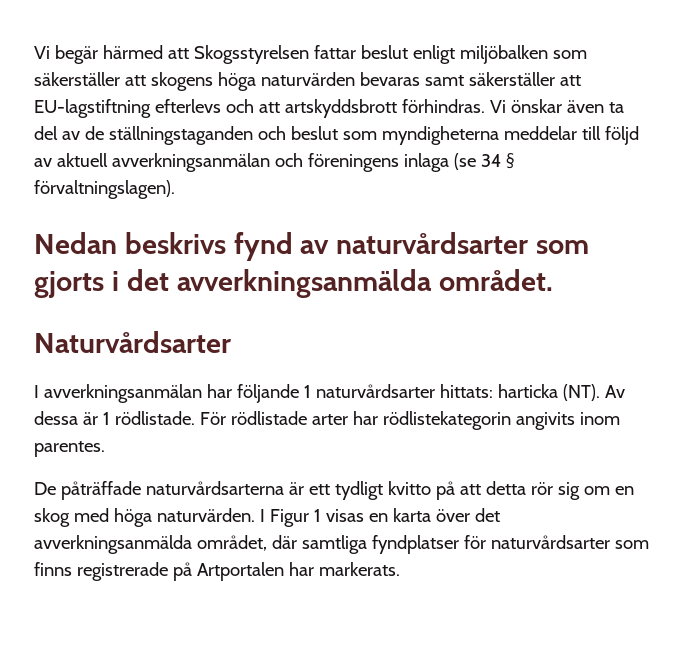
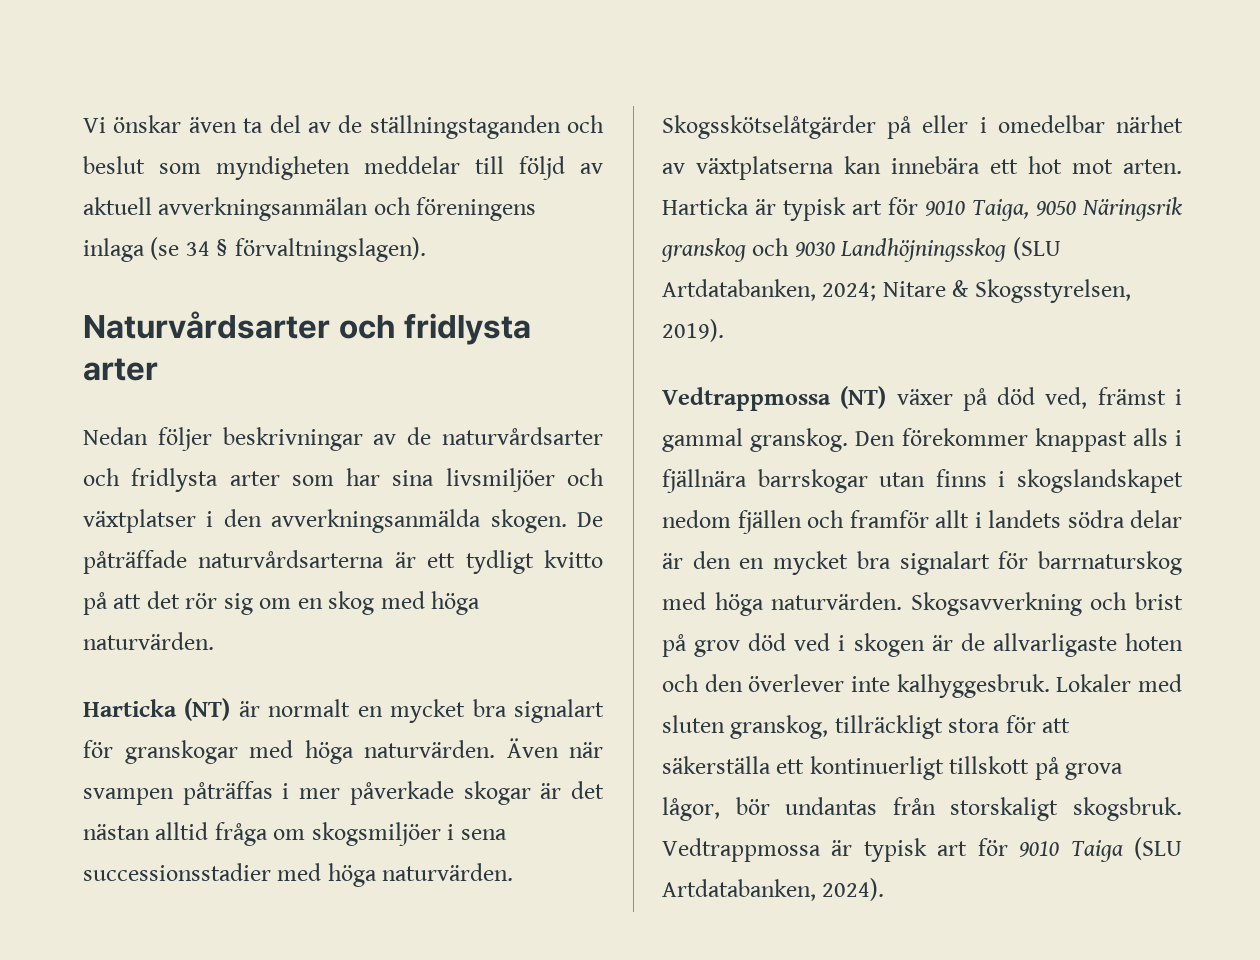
- Vi begär härmed att Skogsstyrelsen fattar beslut enligt miljöbalken som säkerställer att skogens höga naturvärden bevaras samt säkerställer att EU-lagstiftning efterlevs och att artskyddsbrott förhindras. Vi önskar även ta del av de ställningstaganden och beslut som myndigheterna meddelar till följd av aktuell avverkningsanmälan och föreningens inlaga (se 34 § förvaltningslagen).
+ Vi önskar även ta del av de ställningstaganden och beslut som myndigheten meddelar till följd av aktuell avverkningsanmälan och föreningens inlaga (se 34 § förvaltningslagen).
- Nedan beskrivs fynd av naturvårdsarter som gjorts i det avverkningsanmälda området.
- Naturvårdsarter
- I avverkningsanmälan har följande 1 naturvårdsarter hittats: harticka (NT). Av dessa är 1 rödlistade. För rödlistade arter har rödlistekategorin angivits inom parentes.
- De påträffade naturvårdsarterna är ett tydligt kvitto på att detta rör sig om en skog med höga naturvärden. I Figur 1 visas en karta över det avverkningsanmälda området, där samtliga fyndplatser för naturvårdsarter som finns registrerade på Artportalen har markerats.
+ Naturvårdsarter och fridlysta arter
+ Nedan följer beskrivningar av de naturvårdsarter och fridlysta arter som har sina livsmiljöer och växtplatser i den avverkningsanmälda skogen. De påträffade naturvårdsarterna är ett tydligt kvitto på att det rör sig om en skog med höga naturvärden.
+ Harticka (NT) är normalt en mycket bra signalart för granskogar med höga naturvärden. Även när svampen påträffas i mer påverkade skogar är det nästan alltid fråga om skogsmiljöer i sena successionsstadier med höga naturvärden. Skogsskötselåtgärder på eller i omedelbar närhet av växtplatserna kan innebära ett hot mot arten. Harticka är typisk art för 9010 Taiga, 9050 Näringsrik granskog och 9030 Landhöjningsskog (SLU Artdatabanken, 2024; Nitare & Skogsstyrelsen, 2019).
+ Vedtrappmossa (NT) växer på död ved, främst i gammal granskog. Den förekommer knappast alls i fjällnära barrskogar utan finns i skogslandskapet nedom fjällen och framför allt i landets södra delar är den en mycket bra signalart för barrnaturskog med höga naturvärden. Skogsavverkning och brist på grov död ved i skogen är de allvarligaste hoten och den överlever inte kalhyggesbruk. Lokaler med sluten granskog, tillräckligt stora för att säkerställa ett kontinuerligt tillskott på grova lågor, bör undantas från storskaligt skogsbruk. Vedtrappmossa är typisk art för 9010 Taiga (SLU Artdatabanken, 2024).

